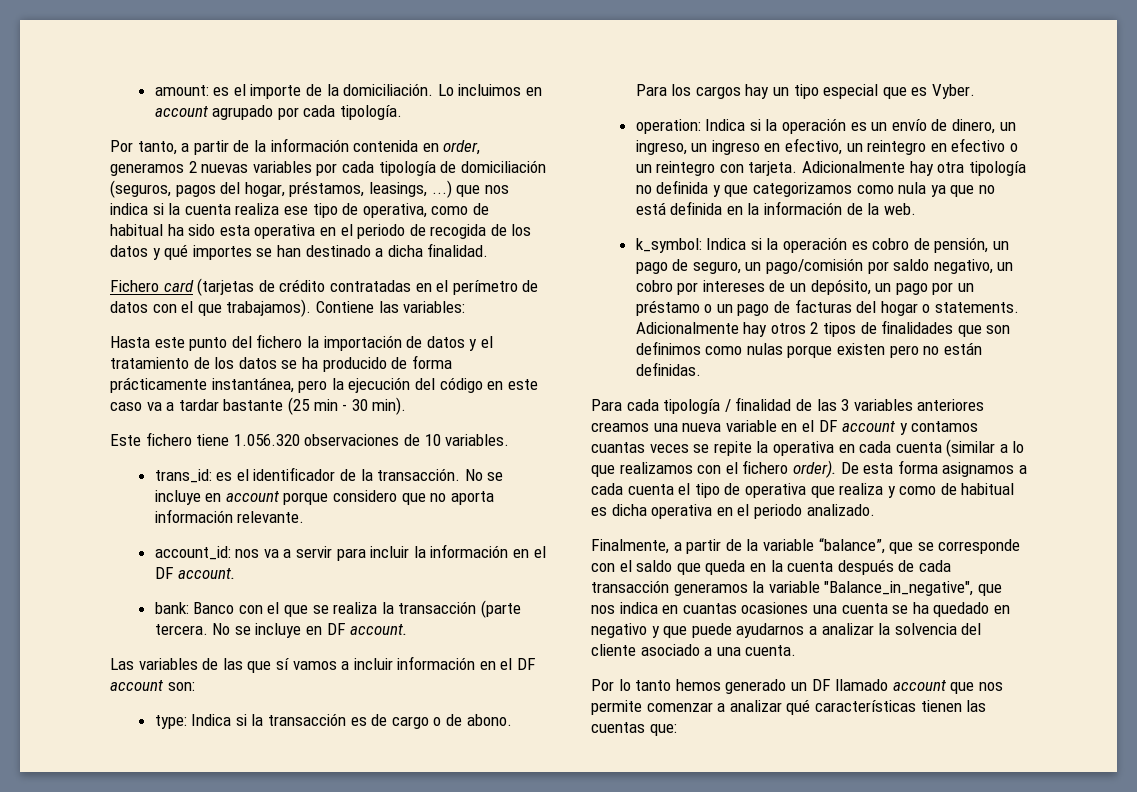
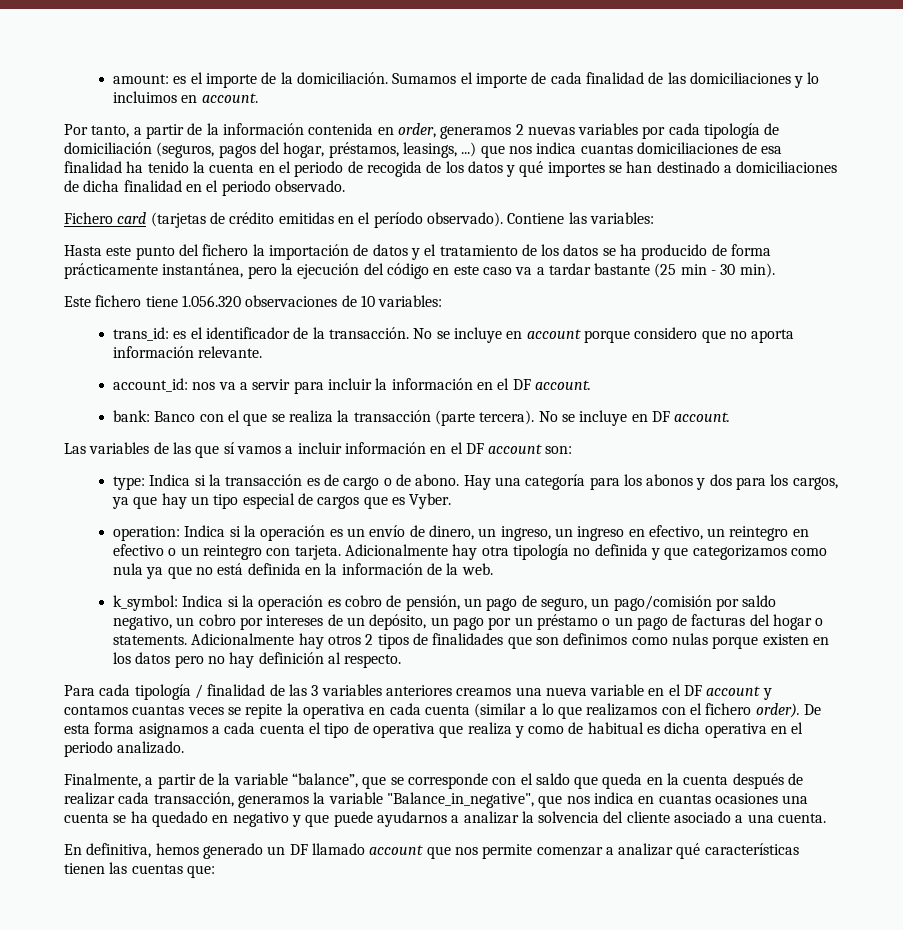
- Lo incluimos en account agrupado por cada tipología.
+ Sumamos el importe de cada finalidad de las domiciliaciones y lo incluimos en account.
- Por tanto, a partir de la información contenida en order, generamos 2 nuevas variables por cada tipología de domiciliación (seguros, pagos del hogar, préstamos, leasings, ...) que nos indica si la cuenta realiza ese tipo de operativa, como de habitual ha sido esta operativa en el periodo de recogida de los datos y qué importes se han destinado a dicha finalidad.
+ Por tanto, a partir de la información contenida en order, generamos 2 nuevas variables por cada tipología de domiciliación (seguros, pagos del hogar, préstamos, leasings, ...) que nos indica cuantas domiciliaciones de esa finalidad ha tenido la cuenta en el periodo de recogida de los datos y qué importes se han destinado a domiciliaciones de dicha finalidad en el periodo observado.
- Fichero card (tarjetas de crédito contratadas en el perímetro de datos con el que trabajamos).
+ Fichero card (tarjetas de crédito emitidas en el período observado).
- Este fichero tiene 1.056.320 observaciones de 10 variables.
+ Este fichero tiene 1.056.320 observaciones de 10 variables:
- bank: Banco con el que se realiza la transacción (parte tercera.
+ bank: Banco con el que se realiza la transacción (parte tercera).
- Para los cargos hay un tipo especial que es Vyber.
+ Hay una categoría para los abonos y dos para los cargos, ya que hay un tipo especial de cargos que es Vyber.
- Adicionalmente hay otros 2 tipos de finalidades que son definimos como nulas porque existen pero no están definidas.
+ Adicionalmente hay otros 2 tipos de finalidades que son definimos como nulas porque existen en los datos pero no hay definición al respecto.
- Finalmente, a partir de la variable “balance”, que se corresponde con el saldo que queda en la cuenta después de cada transacción generamos la variable "Balance_in_negative", que nos indica en cuantas ocasiones una cuenta se ha quedado en negativo y que puede ayudarnos a analizar la solvencia del cliente asociado a una cuenta.
+ Finalmente, a partir de la variable “balance”, que se corresponde con el saldo que queda en la cuenta después de realizar cada transacción, generamos la variable "Balance_in_negative", que nos indica en cuantas ocasiones una cuenta se ha quedado en negativo y que puede ayudarnos a analizar la solvencia del cliente asociado a una cuenta.
- Por lo tanto hemos generado un DF llamado account que nos permite comenzar a analizar qué características tienen las cuentas que:
+ En definitiva, hemos generado un DF llamado account que nos permite comenzar a analizar qué características tienen las cuentas que:

